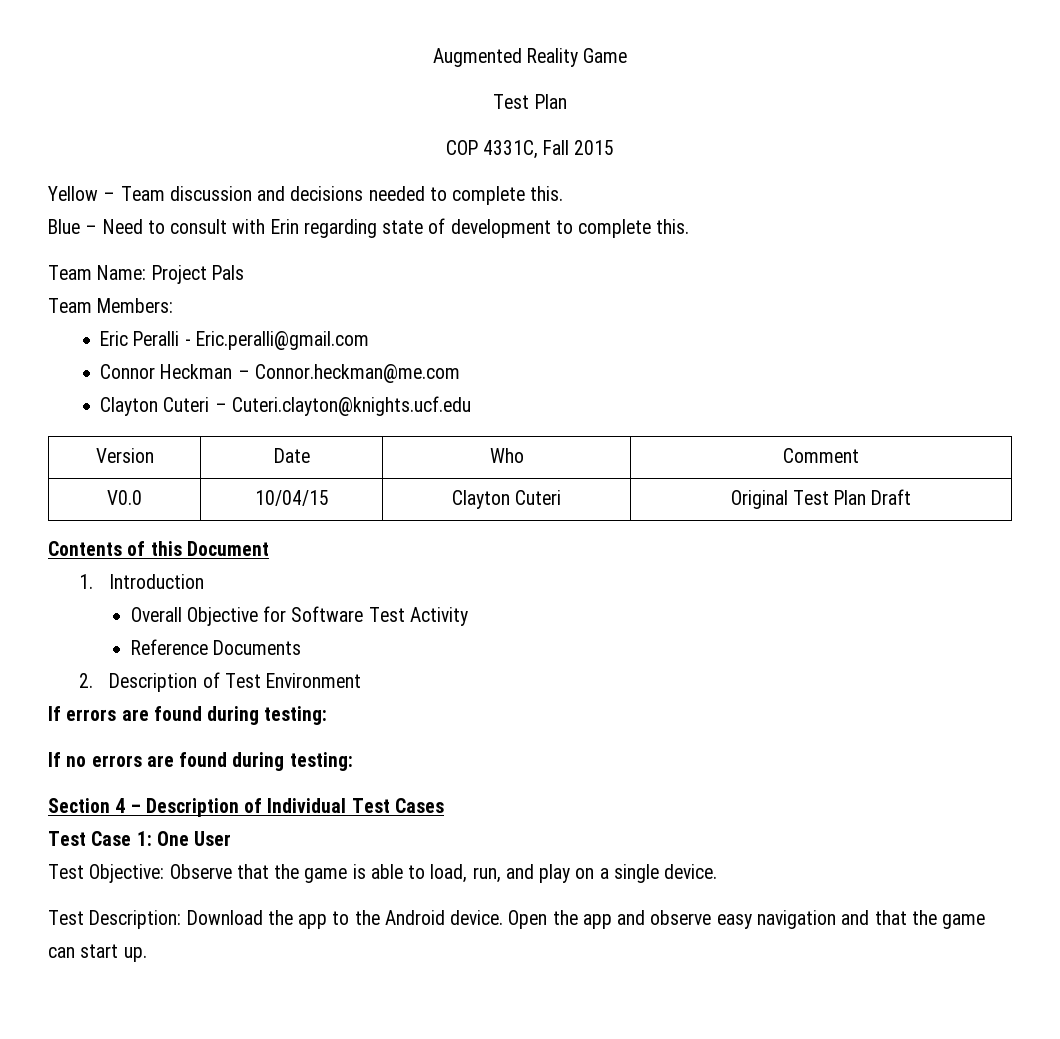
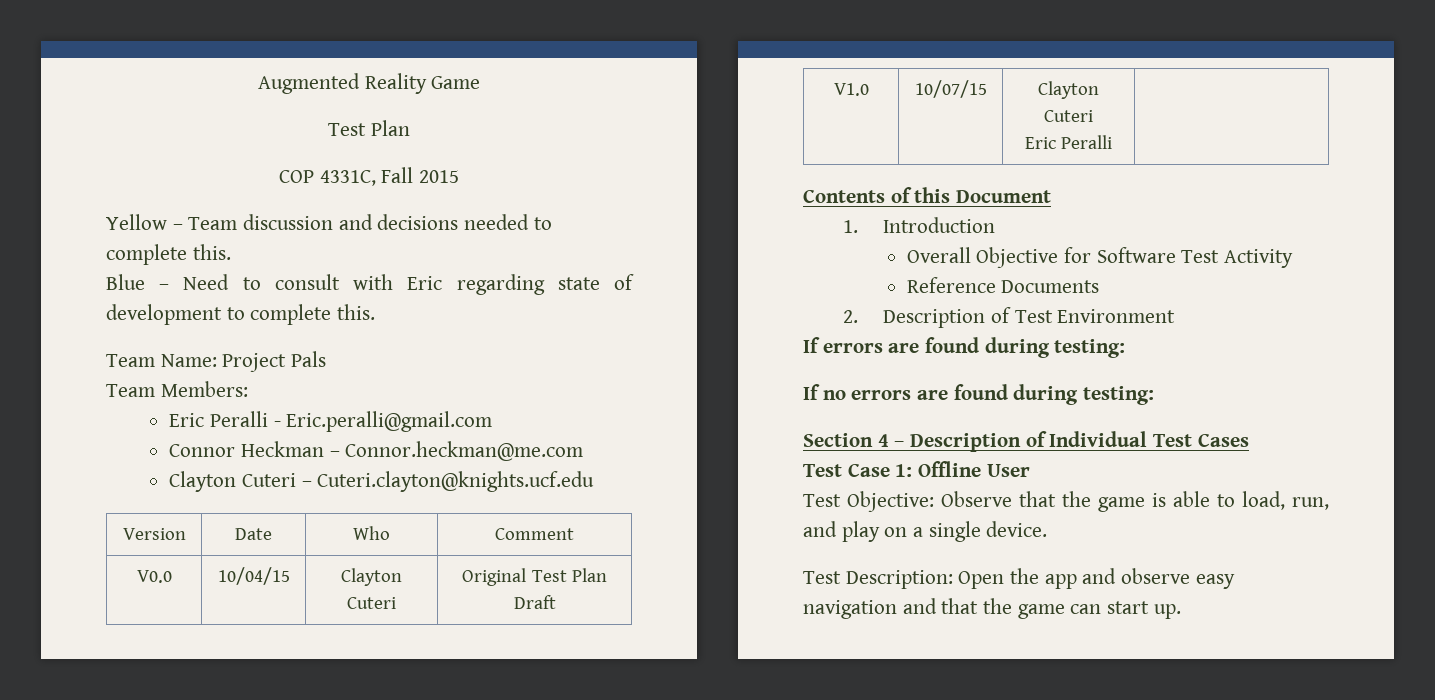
- Blue – Need to consult with Erin regarding state of development to complete this.
+ Blue – Need to consult with Eric regarding state of development to complete this.
+ V1.0 | 10/07/15 | Clayton Cuteri
+ Eric Peralli |
- Test Case 1: One User
+ Test Case 1: Offline User
- Test Description: Download the app to the Android device. Open the app and observe easy navigation and that the game can start up.
+ Test Description: Open the app and observe easy navigation and that the game can start up.

